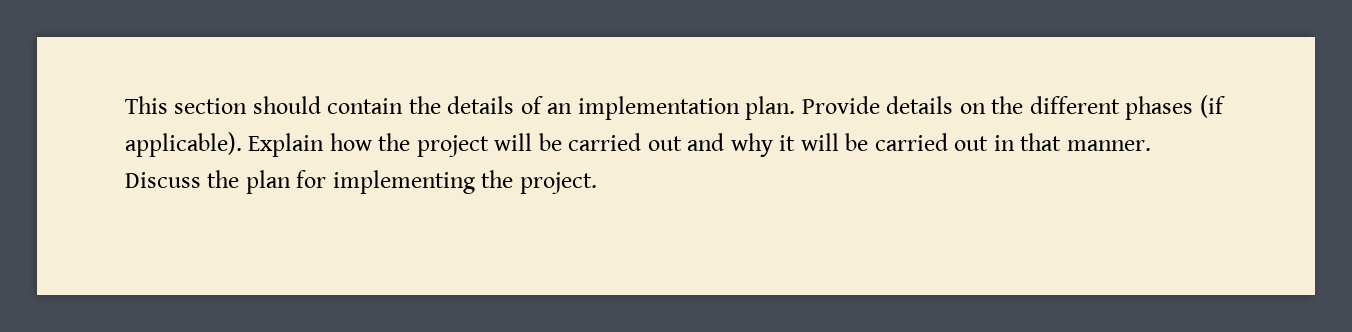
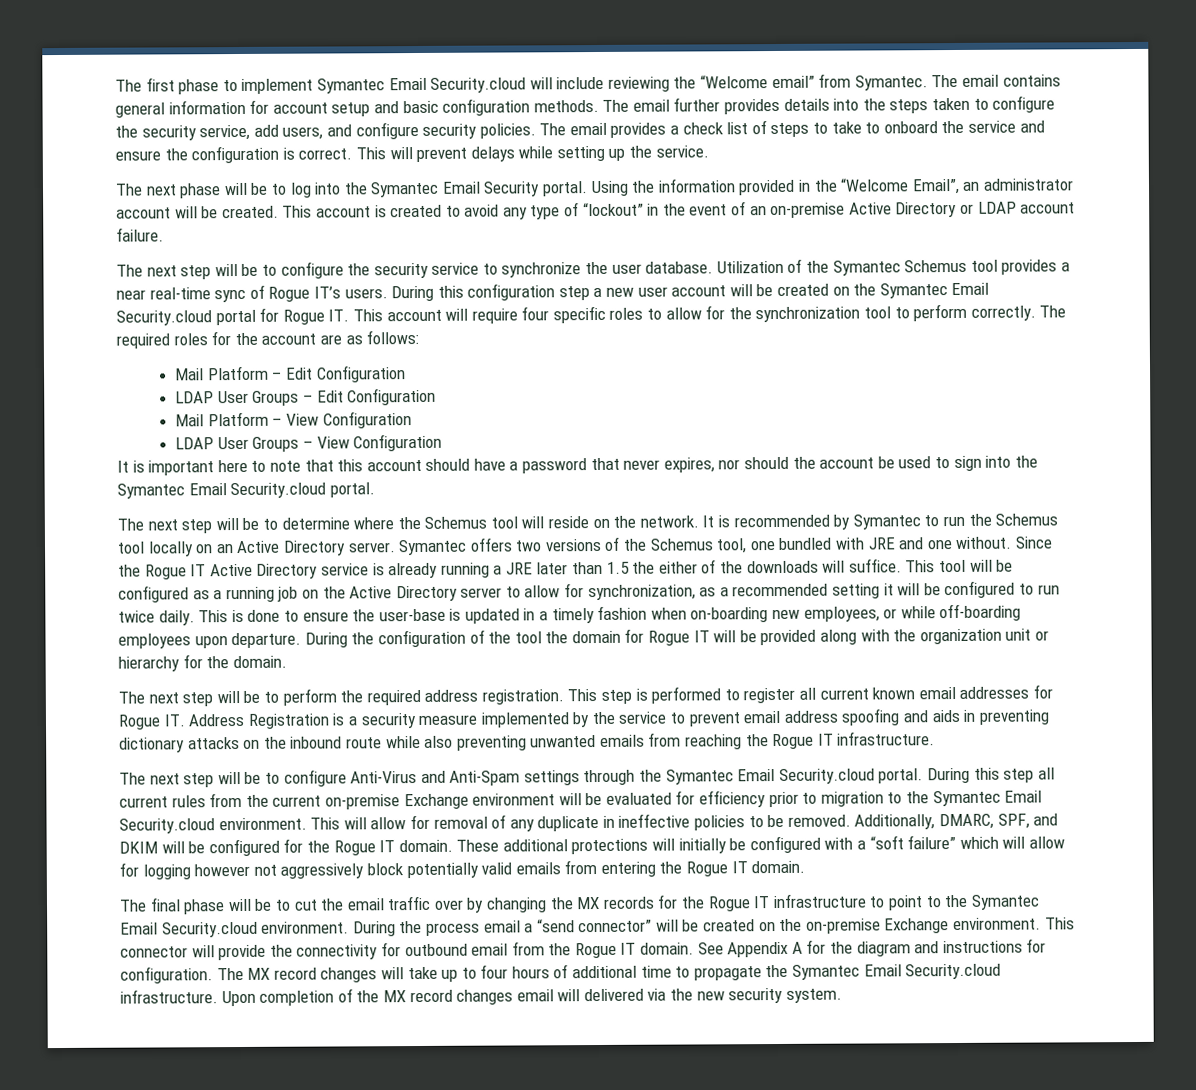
- This section should contain the details of an implementation plan. Provide details on the different phases (if applicable). Explain how the project will be carried out and why it will be carried out in that manner. Discuss the plan for implementing the project.
+ The first phase to implement Symantec Email Security.cloud will include reviewing the “Welcome email” from Symantec. The email contains general information for account setup and basic configuration methods. The email further provides details into the steps taken to configure the security service, add users, and configure security policies. The email provides a check list of steps to take to onboard the service and ensure the configuration is correct. This will prevent delays while setting up the service.
+ The next phase will be to log into the Symantec Email Security portal. Using the information provided in the “Welcome Email”, an administrator account will be created. This account is created to avoid any type of “lockout” in the event of an on-premise Active Directory or LDAP account failure.
+ The next step will be to configure the security service to synchronize the user database. Utilization of the Symantec Schemus tool provides a near real-time sync of Rogue IT’s users. During this configuration step a new user account will be created on the Symantec Email Security.cloud portal for Rogue IT. This account will require four specific roles to allow for the synchronization tool to perform correctly. The required roles for the account are as follows:
+ Mail Platform – Edit Configuration
+ LDAP User Groups – Edit Configuration
+ Mail Platform – View Configuration
+ LDAP User Groups – View Configuration
+ It is important here to note that this account should have a password that never expires, nor should the account be used to sign into the Symantec Email Security.cloud portal.
+ The next step will be to determine where the Schemus tool will reside on the network. It is recommended by Symantec to run the Schemus tool locally on an Active Directory server. Symantec offers two versions of the Schemus tool, one bundled with JRE and one without. Since the Rogue IT Active Directory service is already running a JRE later than 1.5 the either of the downloads will suffice. This tool will be configured as a running job on the Active Directory server to allow for synchronization, as a recommended setting it will be configured to run twice daily. This is done to ensure the user-base is updated in a timely fashion when on-boarding new employees, or while off-boarding employees upon departure. During the configuration of the tool the domain for Rogue IT will be provided along with the organization unit or hierarchy for the domain.
+ The next step will be to perform the required address registration. This step is performed to register all current known email addresses for Rogue IT. Address Registration is a security measure implemented by the service to prevent email address spoofing and aids in preventing dictionary attacks on the inbound route while also preventing unwanted emails from reaching the Rogue IT infrastructure.
+ The next step will be to configure Anti-Virus and Anti-Spam settings through the Symantec Email Security.cloud portal. During this step all current rules from the current on-premise Exchange environment will be evaluated for efficiency prior to migration to the Symantec Email Security.cloud environment. This will allow for removal of any duplicate in ineffective policies to be removed. Additionally, DMARC, SPF, and DKIM will be configured for the Rogue IT domain. These additional protections will initially be configured with a “soft failure” which will allow for logging however not aggressively block potentially valid emails from entering the Rogue IT domain.
+ The final phase will be to cut the email traffic over by changing the MX records for the Rogue IT infrastructure to point to the Symantec Email Security.cloud environment. During the process email a “send connector” will be created on the on-premise Exchange environment. This connector will provide the connectivity for outbound email from the Rogue IT domain. See Appendix A for the diagram and instructions for configuration. The MX record changes will take up to four hours of additional time to propagate the Symantec Email Security.cloud infrastructure. Upon completion of the MX record changes email will delivered via the new security system.

